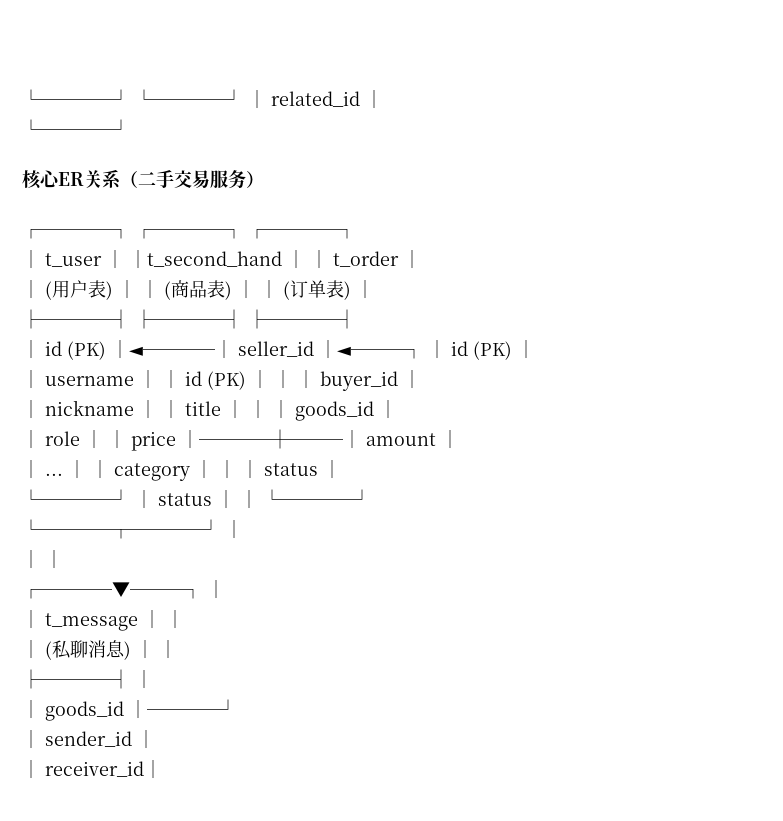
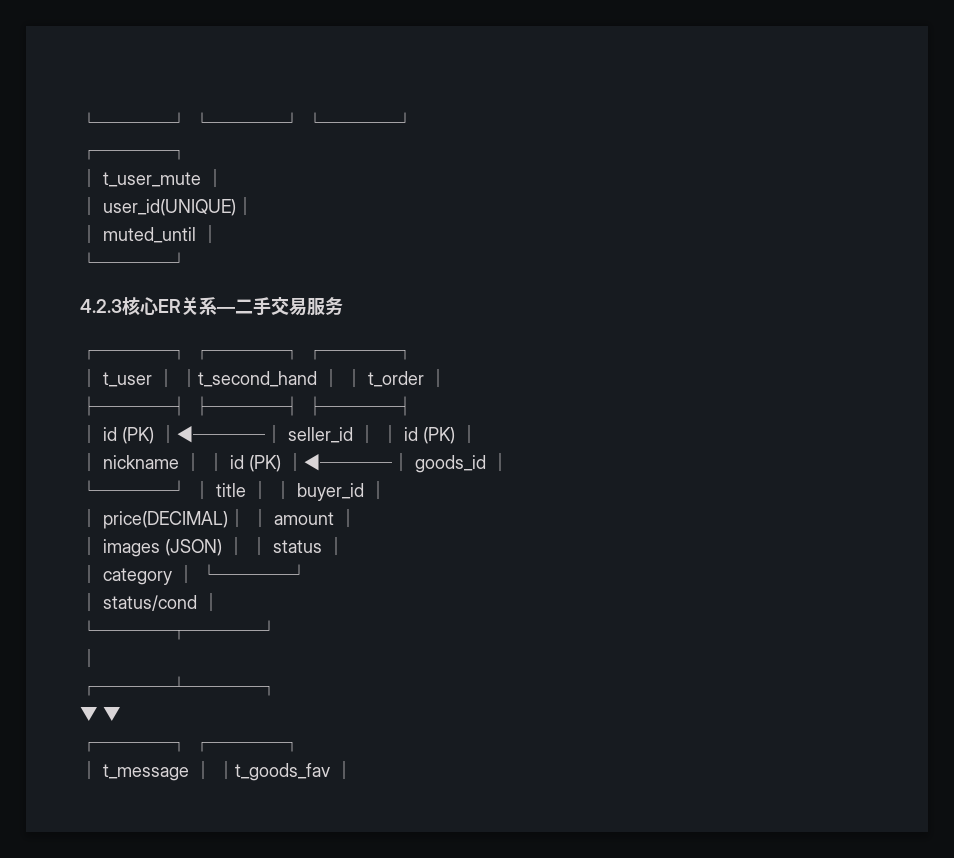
- └────┘ └────┘ │ related_id │
+ └────┘ └────┘ └────┘
+ ┌────┐
+ │ t_user_mute │
+ │ user_id(UNIQUE)│
+ │ muted_until │
- 核心ER关系（二手交易服务）
+ 4.2.3核心ER关系—二手交易服务
- │ (用户表) │ │ (商品表) │ │ (订单表) │
- │ id (PK) │◄────│ seller_id │◄───┐ │ id (PK) │
+ │ id (PK) │◄────│ seller_id │ │ id (PK) │
- │ username │ │ id (PK) │ │ │ buyer_id │
+ │ nickname │ │ id (PK) │◄────│ goods_id │
+ └────┘ │ title │ │ buyer_id │
- │ nickname │ │ title │ │ │ goods_id │
- │ role │ │ price │────┼───│ amount │
- │ ... │ │ category │ │ │ status │
+ │ price(DECIMAL)│ │ amount │
+ │ images (JSON) │ │ status │
- └────┘ │ status │ │ └────┘
+ │ category │ └────┘
- └────┬────┘ │
- │ │
- ┌────▼───┐ │
+ │ status/cond │
+ └────┬────┘
+ │
+ ┌────┴────┐
+ ▼ ▼
+ ┌────┐ ┌────┐
- │ t_message │ │
- │ (私聊消息) │ │
- ├────┤ │
- │ goods_id │────┘
- │ sender_id │
- │ receiver_id│
+ │ t_message │ │t_goods_fav │

